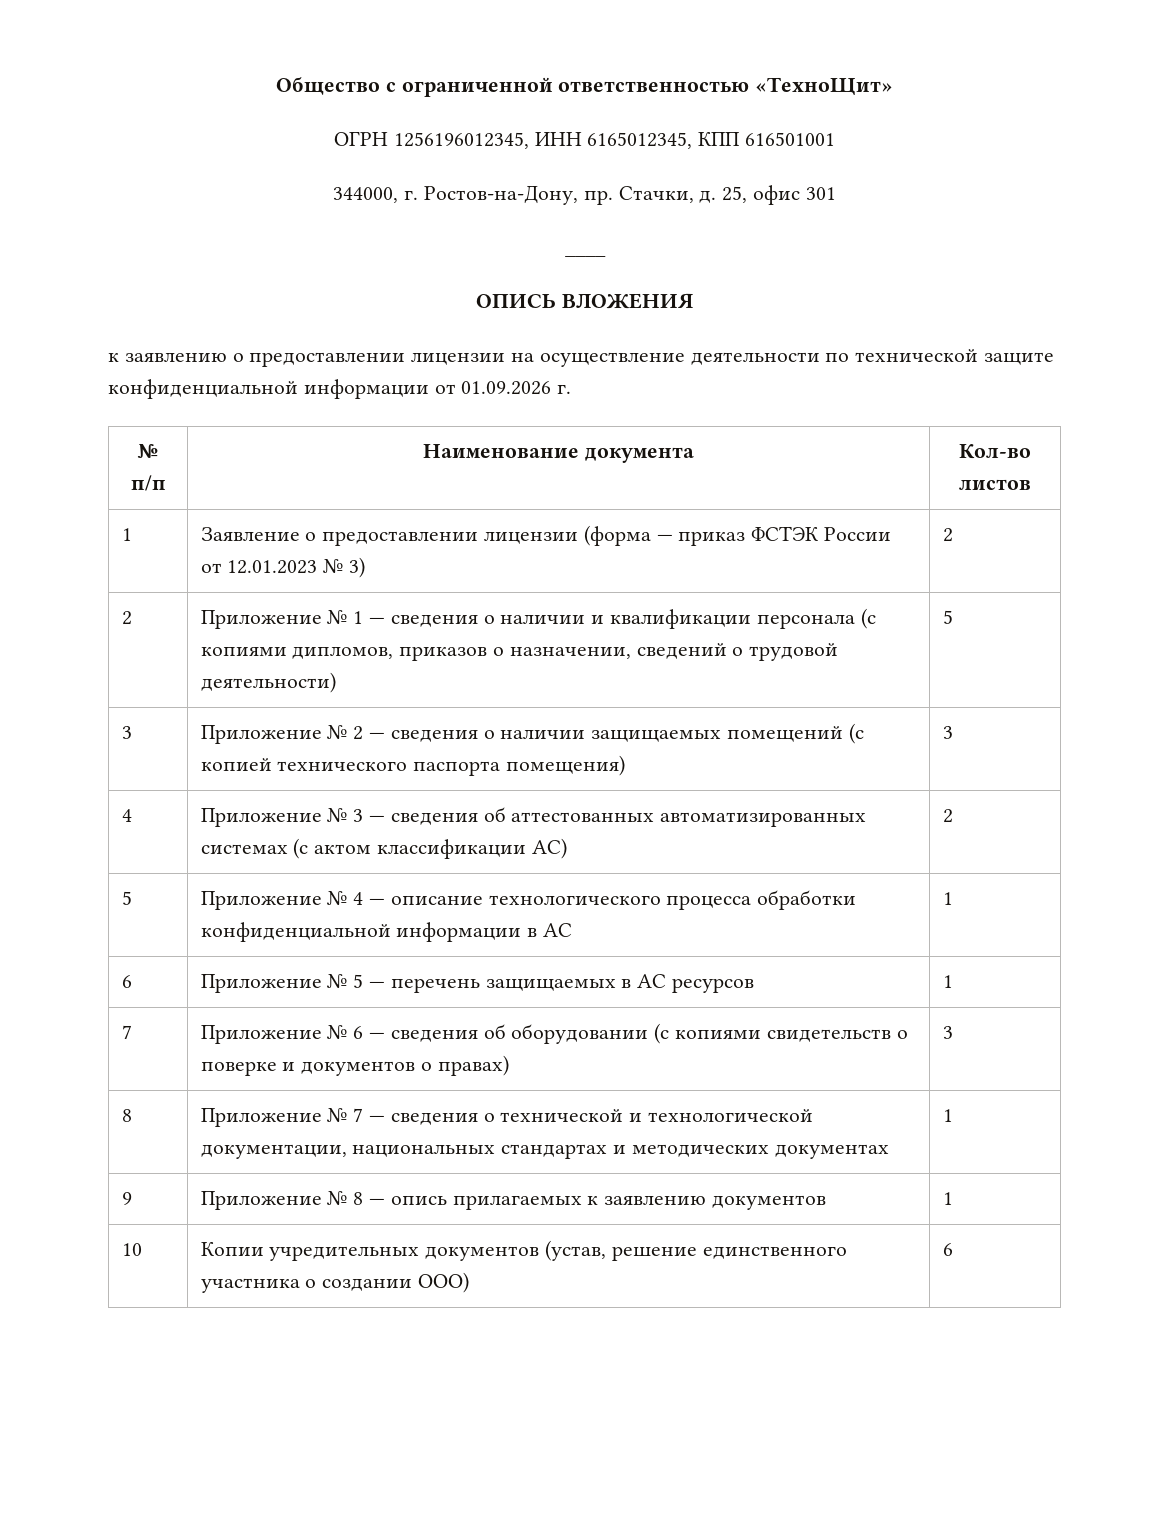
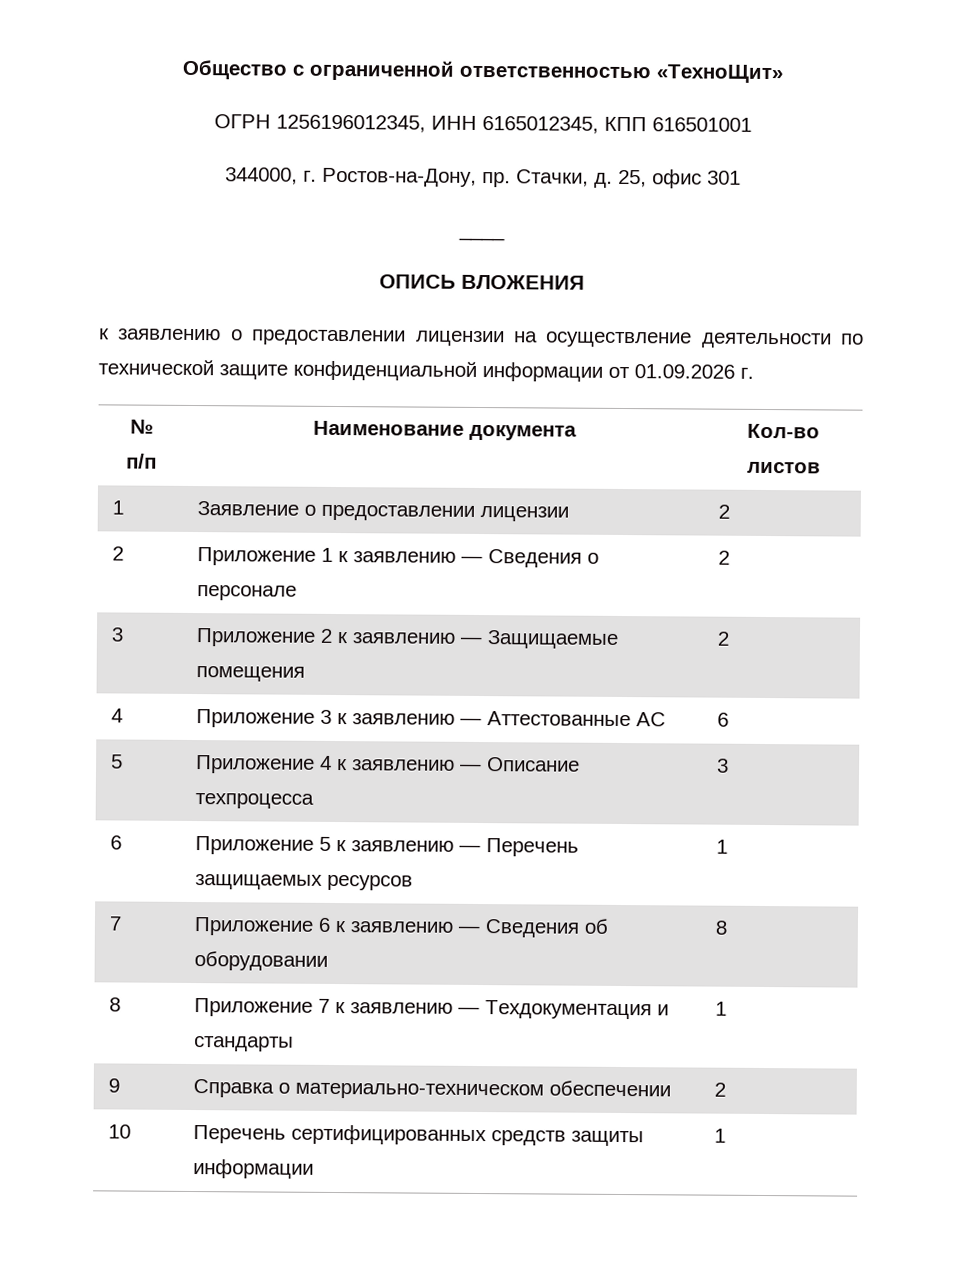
- 1 | Заявление о предоставлении лицензии (форма — приказ ФСТЭК России от 12.01.2023 № 3) | 2
- 2 | Приложение № 1 — сведения о наличии и квалификации персонала (с копиями дипломов, приказов о назначении, сведений о трудовой деятельности) | 5
- 3 | Приложение № 2 — сведения о наличии защищаемых помещений (с копией технического паспорта помещения) | 3
- 4 | Приложение № 3 — сведения об аттестованных автоматизированных системах (с актом классификации АС) | 2
- 5 | Приложение № 4 — описание технологического процесса обработки конфиденциальной информации в АС | 1
- 6 | Приложение № 5 — перечень защищаемых в АС ресурсов | 1
- 7 | Приложение № 6 — сведения об оборудовании (с копиями свидетельств о поверке и документов о правах) | 3
- 8 | Приложение № 7 — сведения о технической и технологической документации, национальных стандартах и методических документах | 1
- 9 | Приложение № 8 — опись прилагаемых к заявлению документов | 1
- 10 | Копии учредительных документов (устав, решение единственного участника о создании ООО) | 6
+ 1 | Заявление о предоставлении лицензии | 2
+ 2 | Приложение 1 к заявлению — Сведения о персонале | 2
+ 3 | Приложение 2 к заявлению — Защищаемые помещения | 2
+ 4 | Приложение 3 к заявлению — Аттестованные АС | 6
+ 5 | Приложение 4 к заявлению — Описание техпроцесса | 3
+ 6 | Приложение 5 к заявлению — Перечень защищаемых ресурсов | 1
+ 7 | Приложение 6 к заявлению — Сведения об оборудовании | 8
+ 8 | Приложение 7 к заявлению — Техдокументация и стандарты | 1
+ 9 | Справка о материально-техническом обеспечении | 2
+ 10 | Перечень сертифицированных средств защиты информации | 1

